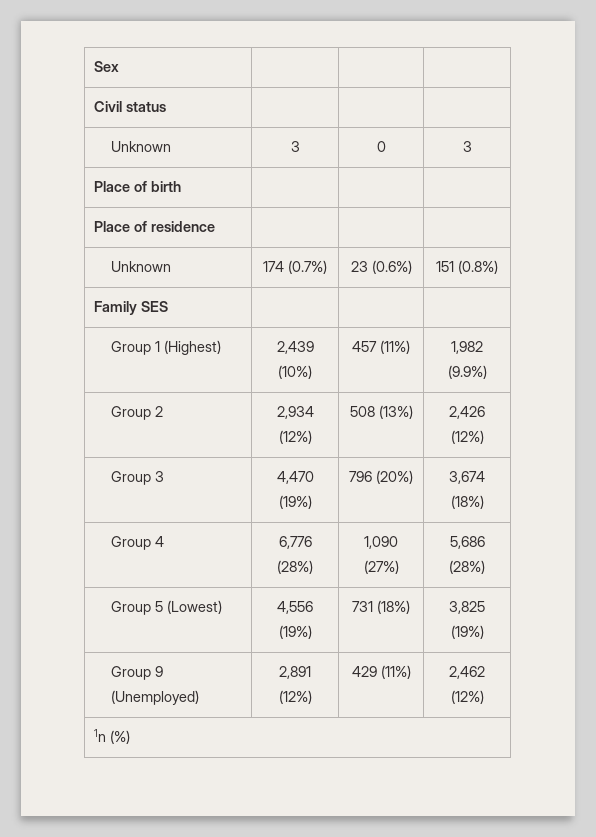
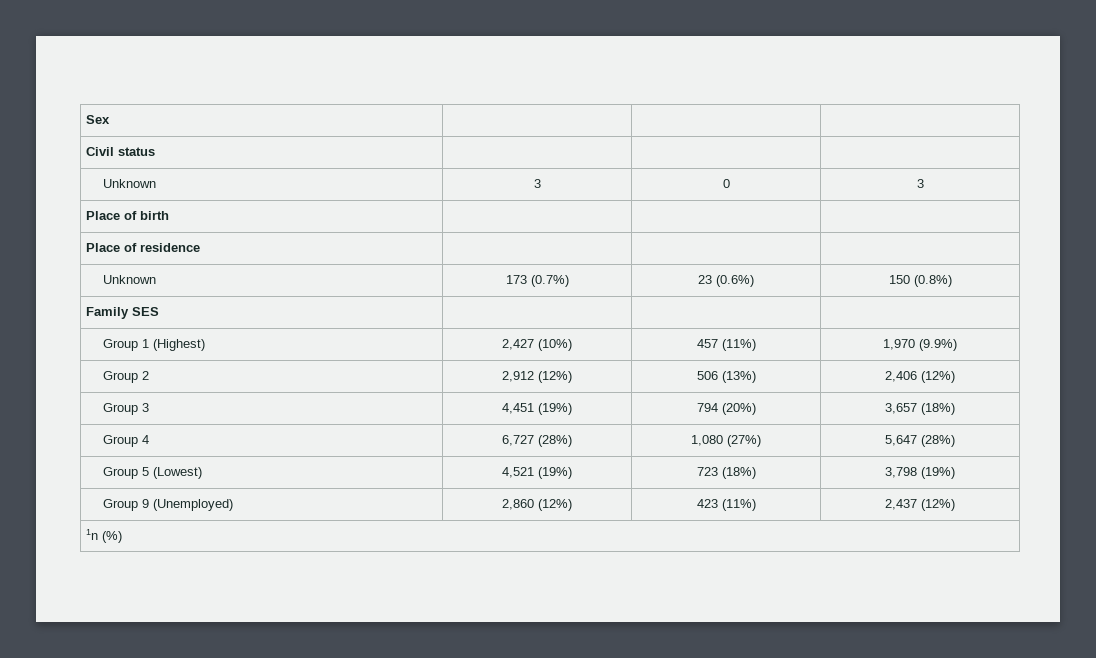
- Unknown | 174 (0.7%) | 23 (0.6%) | 151 (0.8%)
+ Unknown | 173 (0.7%) | 23 (0.6%) | 150 (0.8%)
- Group 1 (Highest) | 2,439 (10%) | 457 (11%) | 1,982 (9.9%)
+ Group 1 (Highest) | 2,427 (10%) | 457 (11%) | 1,970 (9.9%)
- Group 2 | 2,934 (12%) | 508 (13%) | 2,426 (12%)
+ Group 2 | 2,912 (12%) | 506 (13%) | 2,406 (12%)
- Group 3 | 4,470 (19%) | 796 (20%) | 3,674 (18%)
+ Group 3 | 4,451 (19%) | 794 (20%) | 3,657 (18%)
- Group 4 | 6,776 (28%) | 1,090 (27%) | 5,686 (28%)
+ Group 4 | 6,727 (28%) | 1,080 (27%) | 5,647 (28%)
- Group 5 (Lowest) | 4,556 (19%) | 731 (18%) | 3,825 (19%)
+ Group 5 (Lowest) | 4,521 (19%) | 723 (18%) | 3,798 (19%)
- Group 9 (Unemployed) | 2,891 (12%) | 429 (11%) | 2,462 (12%)
+ Group 9 (Unemployed) | 2,860 (12%) | 423 (11%) | 2,437 (12%)

